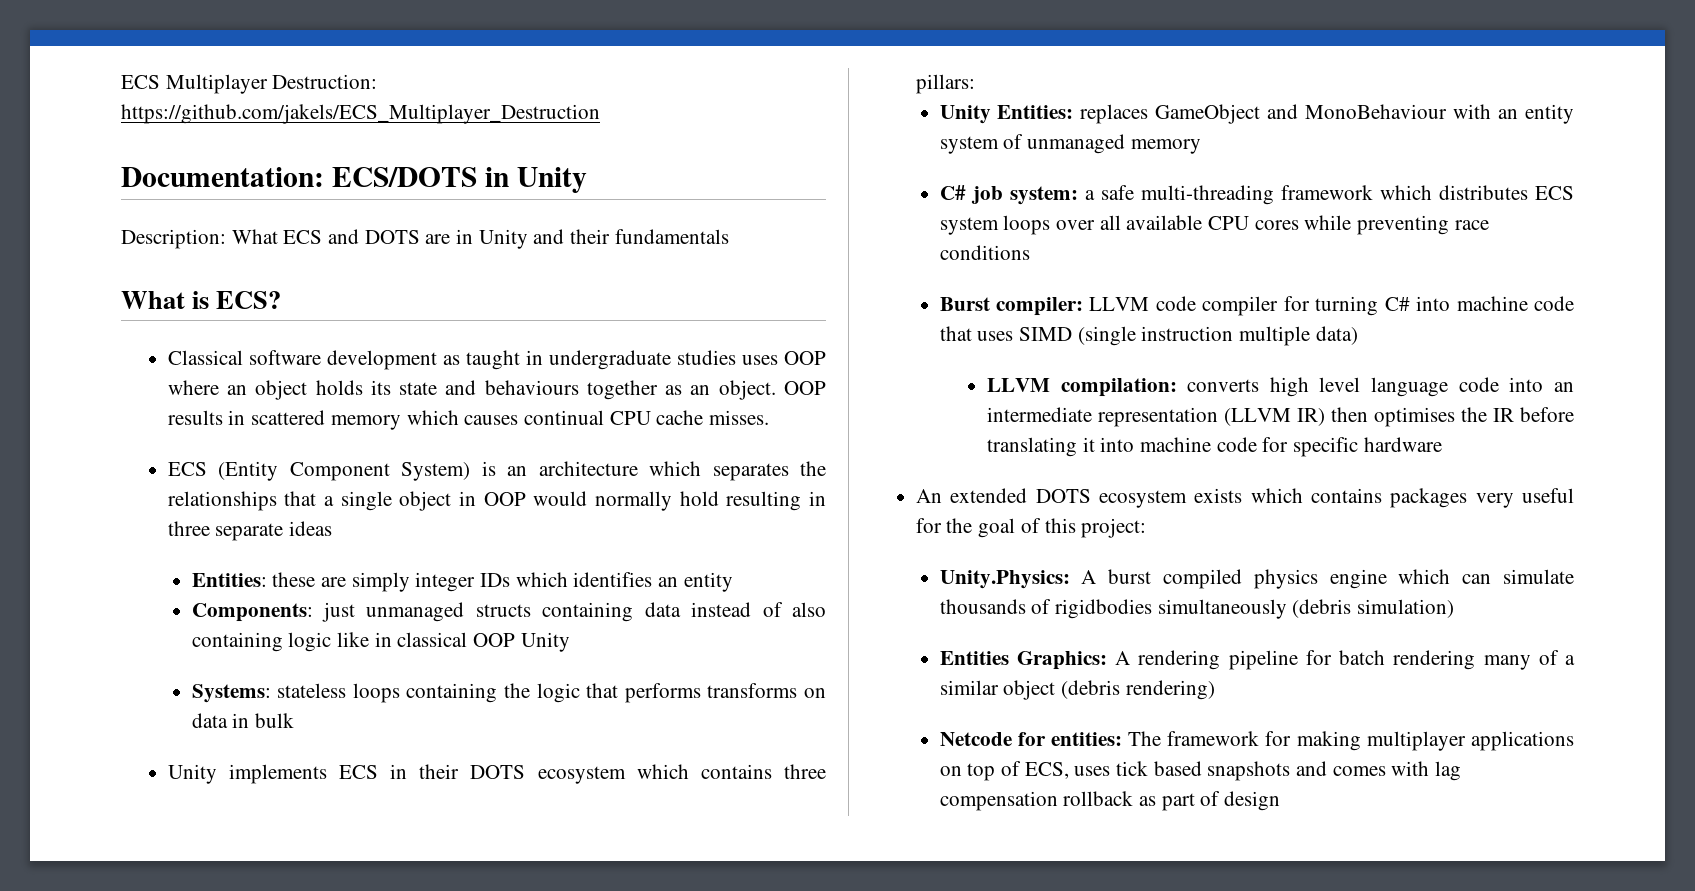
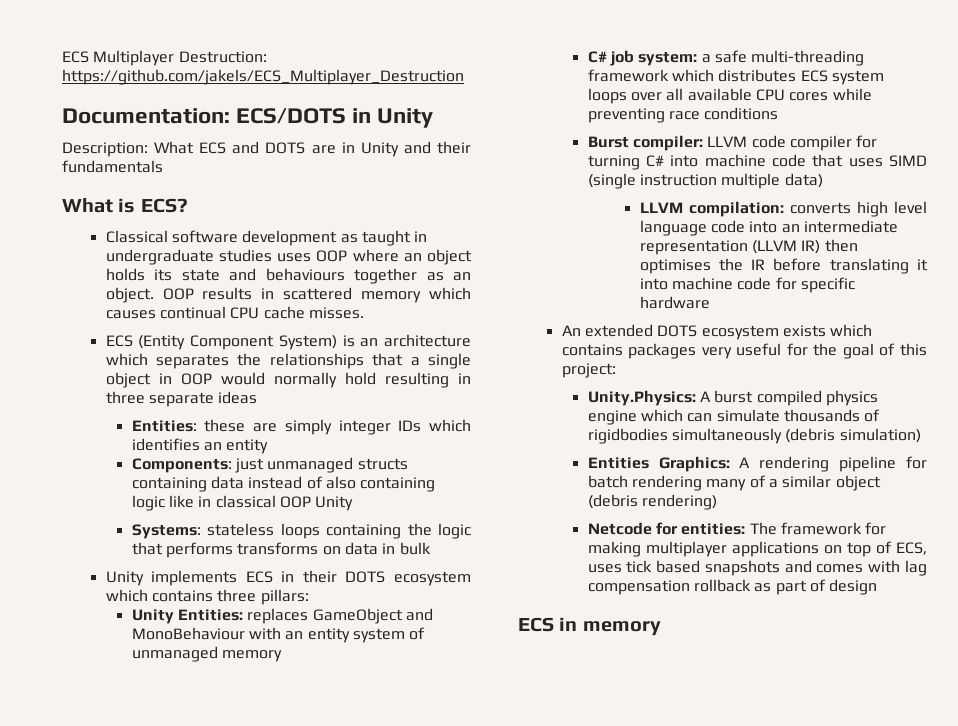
+ ECS in memory

